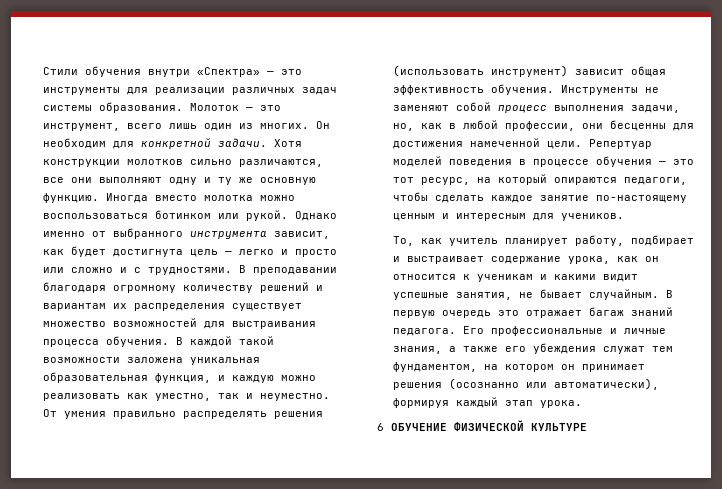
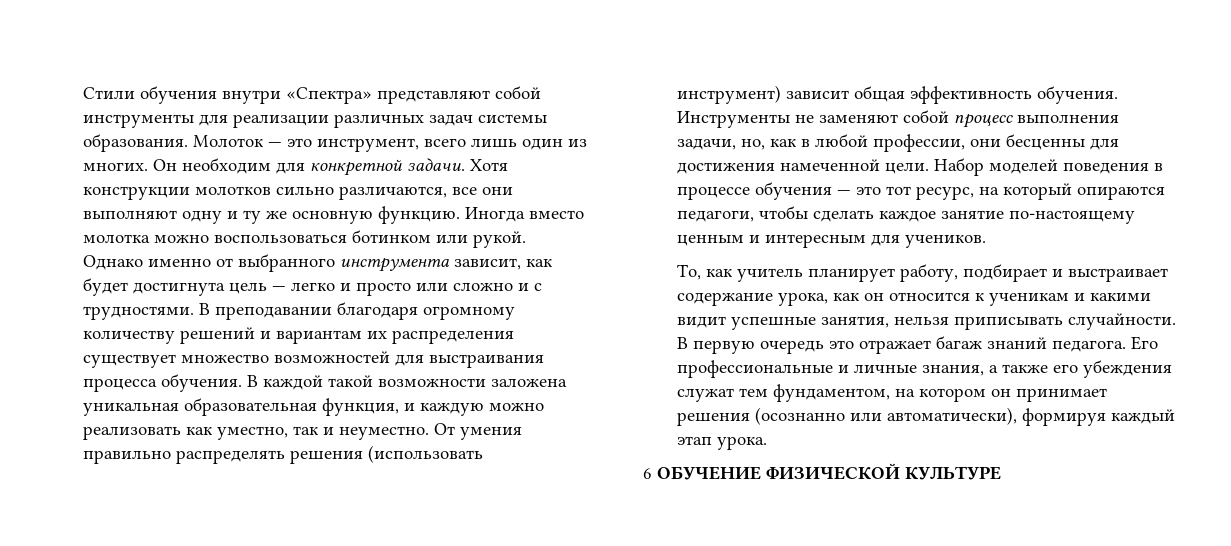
- Стили обучения внутри «Спектра» — это инструменты для реализации различных задач системы образования.
+ Стили обучения внутри «Спектра» представляют собой инструменты для реализации различных задач системы образования.
- Репертуар моделей поведения в процессе обучения — это тот ресурс, на который опираются педагоги, чтобы сделать каждое занятие по-настоящему ценным и интересным для учеников.
+ Набор моделей поведения в процессе обучения — это тот ресурс, на который опираются педагоги, чтобы сделать каждое занятие по-настоящему ценным и интересным для учеников.
- То, как учитель планирует работу, подбирает и выстраивает содержание урока, как он относится к ученикам и какими видит успешные занятия, не бывает случайным.
+ То, как учитель планирует работу, подбирает и выстраивает содержание урока, как он относится к ученикам и какими видит успешные занятия, нельзя приписывать случайности.

